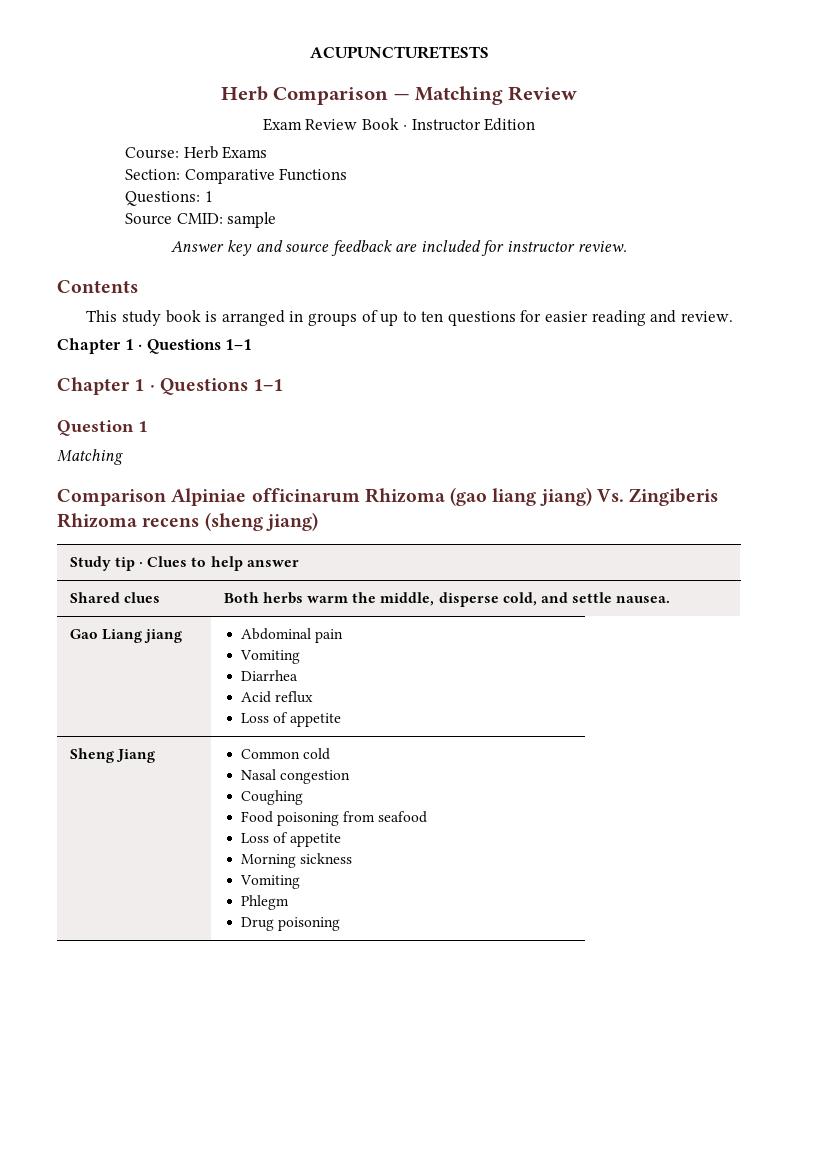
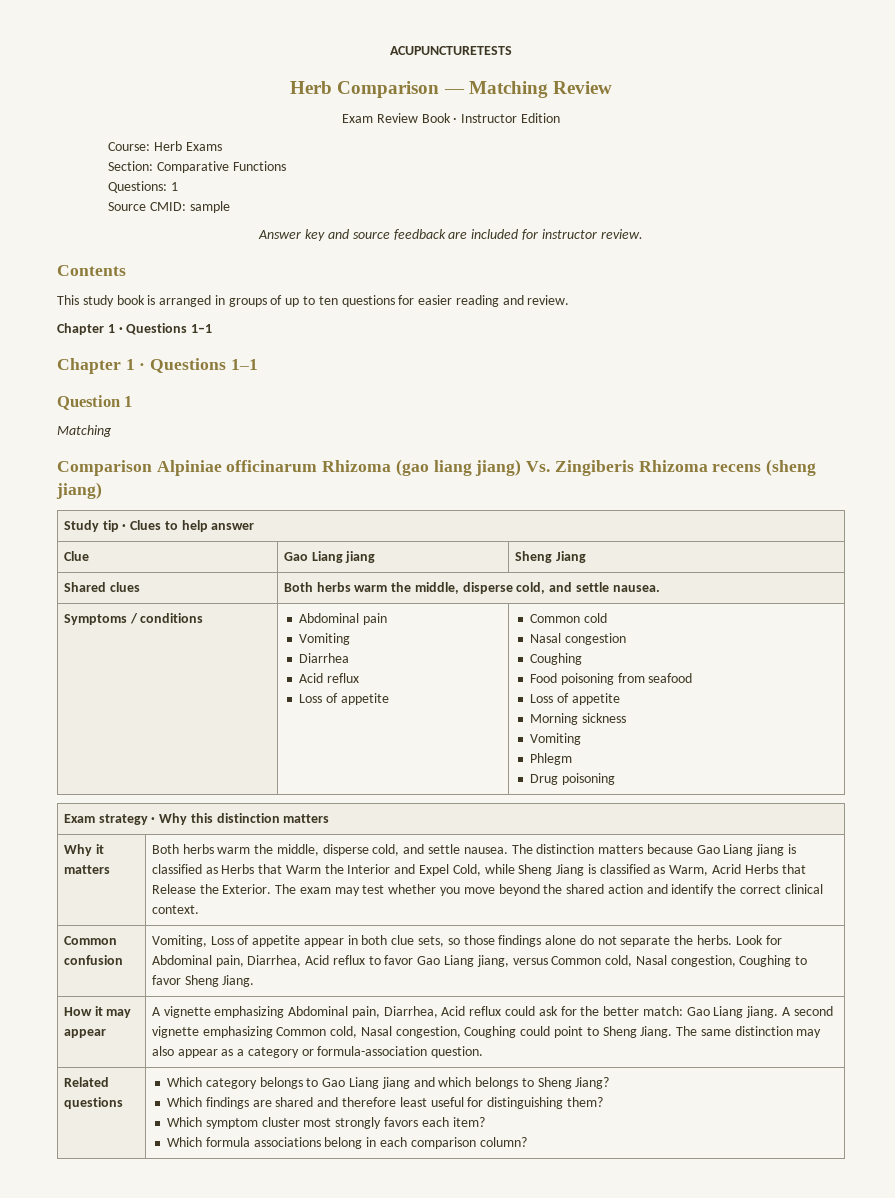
+ Clue | Gao Liang jiang | Sheng Jiang
- Gao Liang jiang | Abdominal pain
+ Symptoms / conditions | Abdominal pain
  Vomiting
  Diarrhea
  Acid reflux
- Loss of appetite
- Sheng Jiang | Common cold
+ Loss of appetite | Common cold
+ Exam strategy · Why this distinction matters
+ Why it matters | Both herbs warm the middle, disperse cold, and settle nausea. The distinction matters because Gao Liang jiang is classified as Herbs that Warm the Interior and Expel Cold, while Sheng Jiang is classified as Warm, Acrid Herbs that Release the Exterior. The exam may test whether you move beyond the shared action and identify the correct clinical context.
+ Common confusion | Vomiting, Loss of appetite appear in both clue sets, so those findings alone do not separate the herbs. Look for Abdominal pain, Diarrhea, Acid reflux to favor Gao Liang jiang, versus Common cold, Nasal congestion, Coughing to favor Sheng Jiang.
+ How it may appear | A vignette emphasizing Abdominal pain, Diarrhea, Acid reflux could ask for the better match: Gao Liang jiang. A second vignette emphasizing Common cold, Nasal congestion, Coughing could point to Sheng Jiang. The same distinction may also appear as a category or formula-association question.
+ Related questions | Which category belongs to Gao Liang jiang and which belongs to Sheng Jiang?
+ Which findings are shared and therefore least useful for distinguishing them?
+ Which symptom cluster most strongly favors each item?
+ Which formula associations belong in each comparison column?

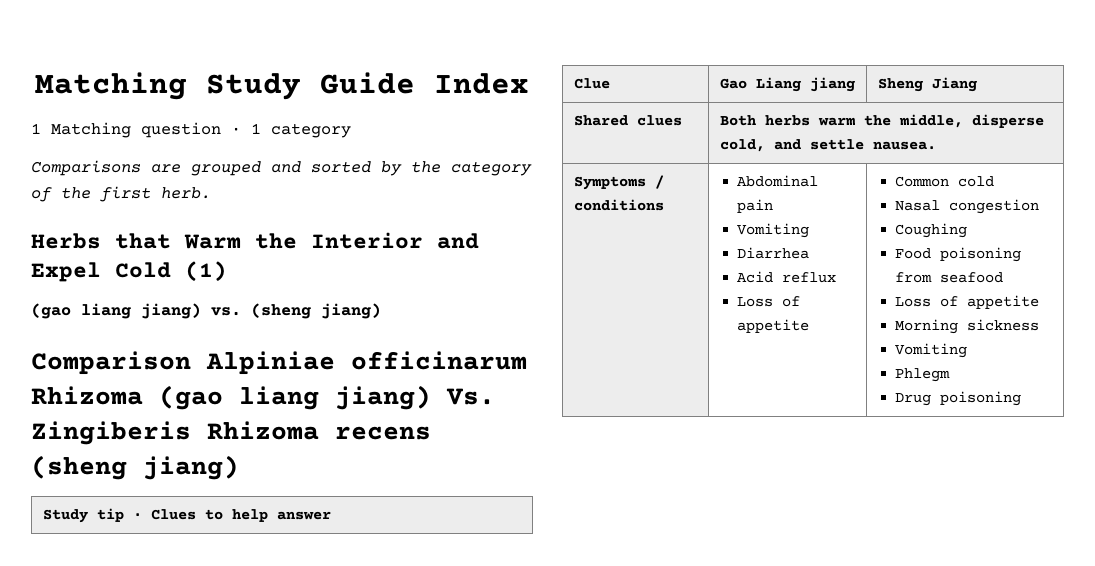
- ACUPUNCTURETESTS
- Herb Comparison — Matching Review
- Exam Review Book · Instructor Edition
- Course: Herb Exams
- Section: Comparative Functions
- Questions: 1
- Source CMID: sample
- Answer key and source feedback are included for instructor review.
- Contents
- This study book is arranged in groups of up to ten questions for easier reading and review.
- Chapter 1 · Questions 1–1
- Chapter 1 · Questions 1–1
- Question 1
- Matching
+ Matching Study Guide Index
+ 1 Matching question · 1 category
+ Comparisons are grouped and sorted by the category of the first herb.
+ Herbs that Warm the Interior and Expel Cold (1)
+ (gao liang jiang) vs. (sheng jiang)
- Exam strategy · Why this distinction matters
- Why it matters | Both herbs warm the middle, disperse cold, and settle nausea. The distinction matters because Gao Liang jiang is classified as Herbs that Warm the Interior and Expel Cold, while Sheng Jiang is classified as Warm, Acrid Herbs that Release the Exterior. The exam may test whether you move beyond the shared action and identify the correct clinical context.
- Common confusion | Vomiting, Loss of appetite appear in both clue sets, so those findings alone do not separate the herbs. Look for Abdominal pain, Diarrhea, Acid reflux to favor Gao Liang jiang, versus Common cold, Nasal congestion, Coughing to favor Sheng Jiang.
- How it may appear | A vignette emphasizing Abdominal pain, Diarrhea, Acid reflux could ask for the better match: Gao Liang jiang. A second vignette emphasizing Common cold, Nasal congestion, Coughing could point to Sheng Jiang. The same distinction may also appear as a category or formula-association question.
- Related questions | Which category belongs to Gao Liang jiang and which belongs to Sheng Jiang?
- Which findings are shared and therefore least useful for distinguishing them?
- Which symptom cluster most strongly favors each item?
- Which formula associations belong in each comparison column?

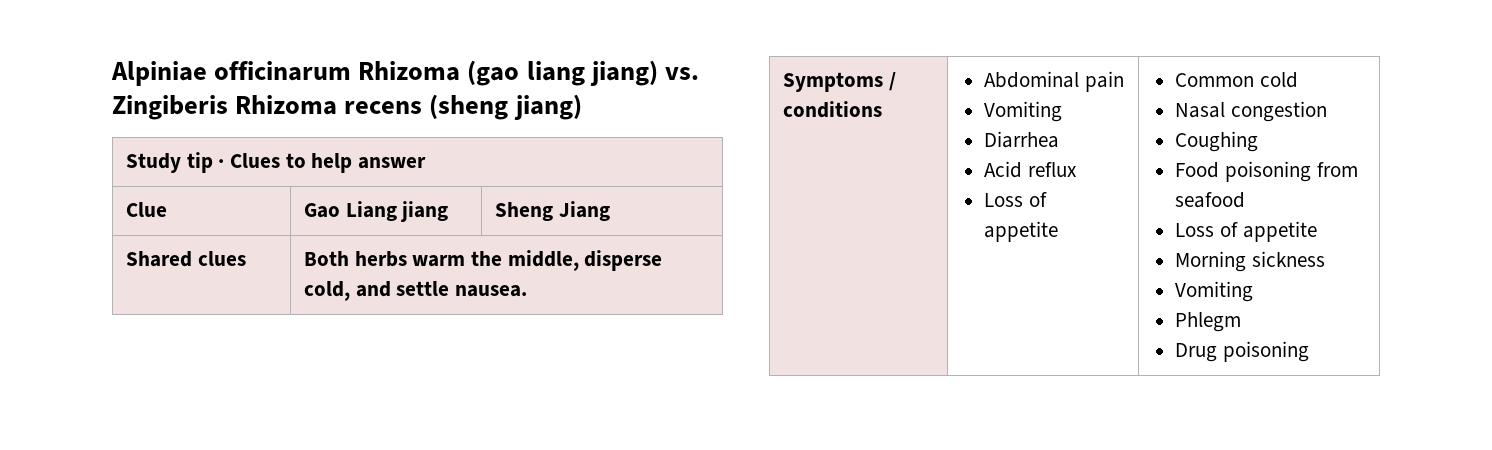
- Matching Study Guide Index
- 1 Matching question · 1 category
- Comparisons are grouped and sorted by the category of the first herb.
- Herbs that Warm the Interior and Expel Cold (1)
- (gao liang jiang) vs. (sheng jiang)
- Comparison Alpiniae officinarum Rhizoma (gao liang jiang) Vs. Zingiberis Rhizoma recens (sheng jiang)
+ Alpiniae officinarum Rhizoma (gao liang jiang) vs. Zingiberis Rhizoma recens (sheng jiang)

